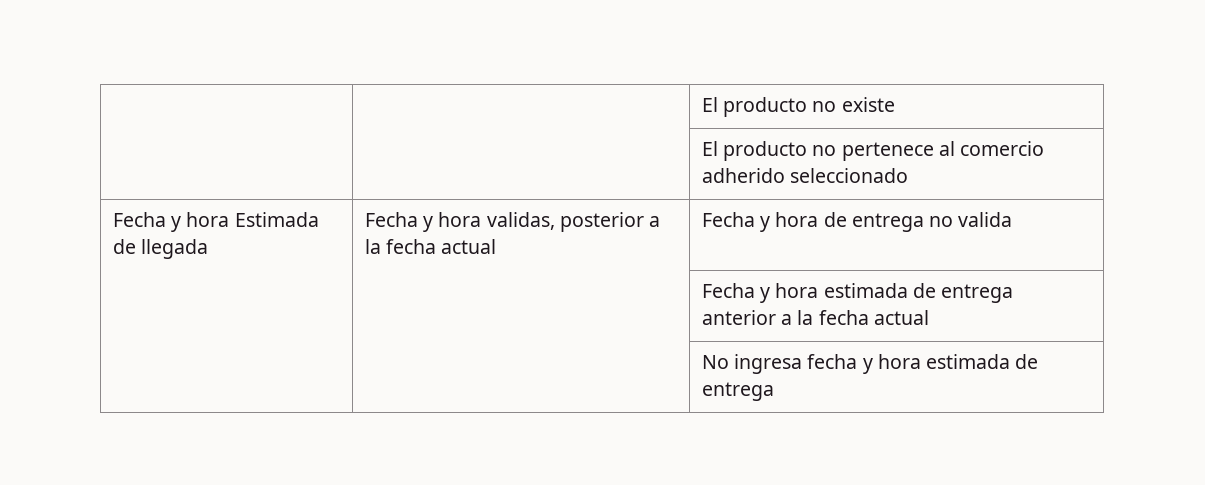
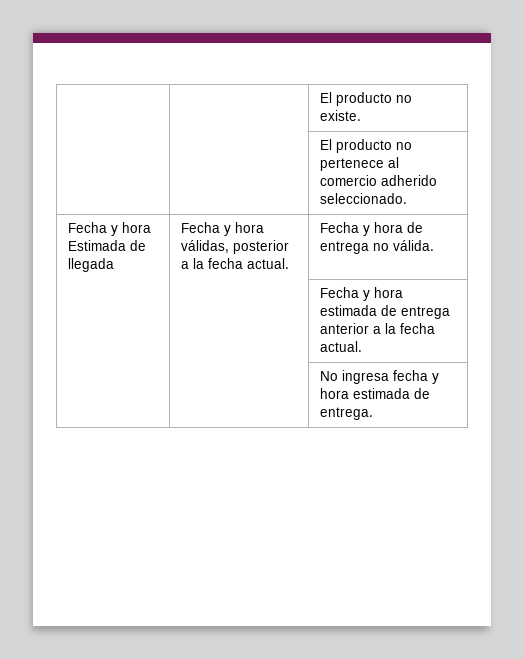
- | | El producto no existe
+ | | El producto no existe.
- | | El producto no pertenece al comercio adherido seleccionado
+ | | El producto no pertenece al comercio adherido seleccionado.
- Fecha y hora Estimada de llegada | Fecha y hora validas, posterior a la fecha actual | Fecha y hora de entrega no valida
+ Fecha y hora Estimada de llegada | Fecha y hora válidas, posterior a la fecha actual. | Fecha y hora de entrega no válida.
- | | Fecha y hora estimada de entrega anterior a la fecha actual
+ | | Fecha y hora estimada de entrega anterior a la fecha actual.
- | | No ingresa fecha y hora estimada de entrega
+ | | No ingresa fecha y hora estimada de entrega.

